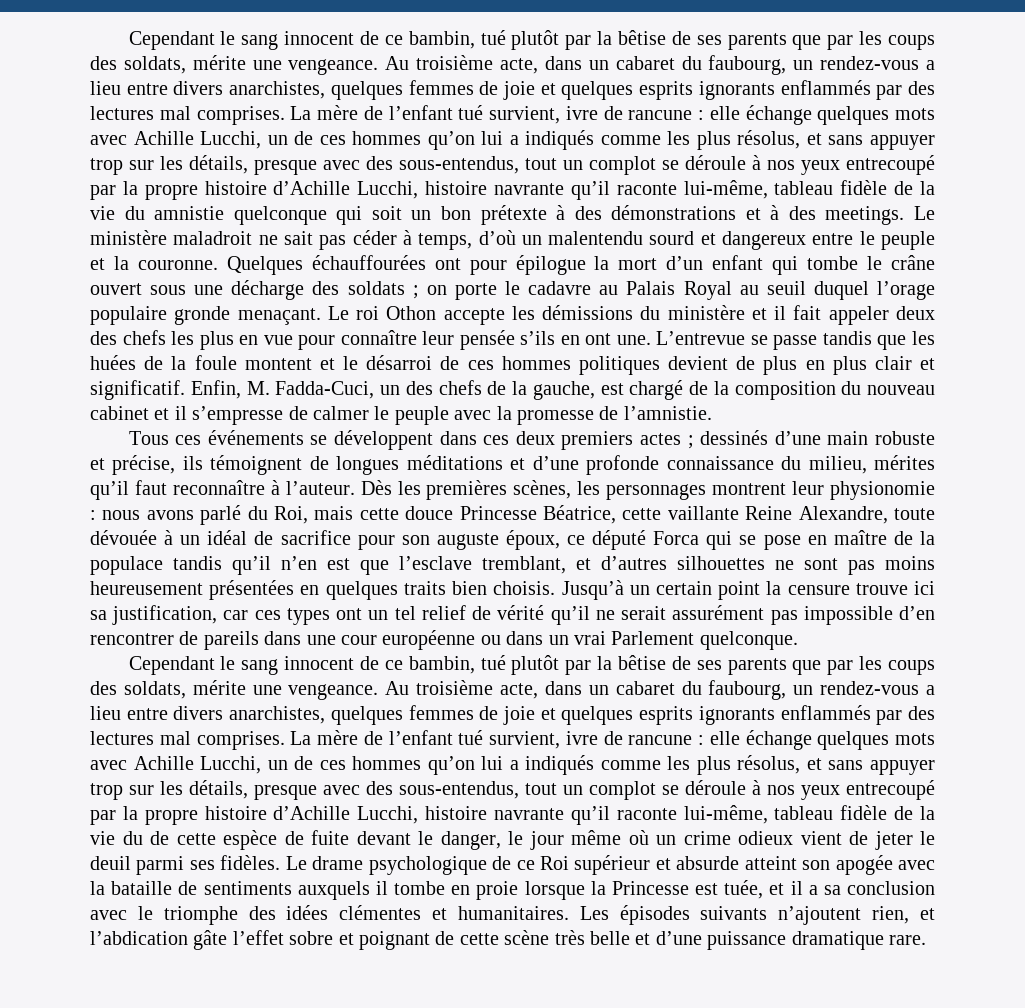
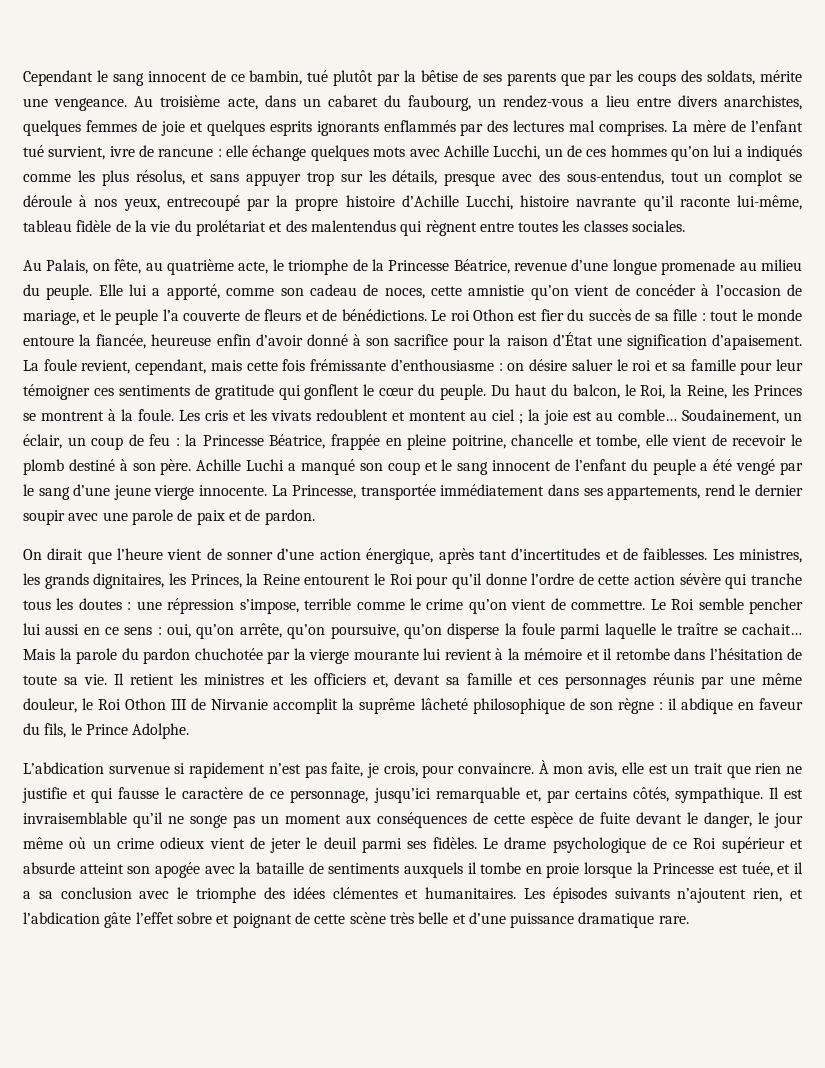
- elle échange quelques mots avec Achille Lucchi, un de ces hommes qu’on lui a indiqués comme les plus résolus, et sans appuyer trop sur les détails, presque avec des sous-entendus, tout un complot se déroule à nos yeux entrecoupé par la propre histoire d’Achille Lucchi, histoire navrante qu’il raconte lui-même, tableau fidèle de la vie du amnistie quelconque qui soit un bon prétexte à des démonstrations et à des meetings. Le ministère maladroit ne sait pas céder à temps, d’où un malentendu sourd et dangereux entre le peuple et la couronne. Quelques échauffourées ont pour épilogue la mort d’un enfant qui tombe le crâne ouvert sous une décharge des soldats ; on porte le cadavre au Palais Royal au seuil duquel l’orage populaire gronde menaçant. Le roi Othon accepte les démissions du ministère et il fait appeler deux des chefs les plus en vue pour connaître leur pensée s’ils en ont une. L’entrevue se passe tandis que les huées de la foule montent et le désarroi de ces hommes politiques devient de plus en plus clair et significatif. Enfin, M. Fadda-Cuci, un des chefs de la gauche, est chargé de la composition du nouveau cabinet et il s’empresse de calmer le peuple avec la promesse de l’amnistie.
- Tous ces événements se développent dans ces deux premiers actes ; dessinés d’une main robuste et précise, ils témoignent de longues méditations et d’une profonde connaissance du milieu, mérites qu’il faut reconnaître à l’auteur. Dès les premières scènes, les personnages montrent leur physionomie : nous avons parlé du Roi, mais cette douce Princesse Béatrice, cette vaillante Reine Alexandre, toute dévouée à un idéal de sacrifice pour son auguste époux, ce député Forca qui se pose en maître de la populace tandis qu’il n’en est que l’esclave tremblant, et d’autres silhouettes ne sont pas moins heureusement présentées en quelques traits bien choisis. Jusqu’à un certain point la censure trouve ici sa justification, car ces types ont un tel relief de vérité qu’il ne serait assurément pas impossible d’en rencontrer de pareils dans une cour européenne ou dans un vrai Parlement quelconque.
- Cependant le sang innocent de ce bambin, tué plutôt par la bêtise de ses parents que par les coups des soldats, mérite une vengeance. Au troisième acte, dans un cabaret du faubourg, un rendez-vous a lieu entre divers anarchistes, quelques femmes de joie et quelques esprits ignorants enflammés par des lectures mal comprises. La mère de l’enfant tué survient, ivre de rancune : elle échange quelques mots avec Achille Lucchi, un de ces hommes qu’on lui a indiqués comme les plus résolus, et sans appuyer trop sur les détails, presque avec des sous-entendus, tout un complot se déroule à nos yeux entrecoupé par la propre histoire d’Achille Lucchi, histoire navrante qu’il raconte lui-même, tableau fidèle de la vie du de cette espèce de fuite devant le danger, le jour même où un crime odieux vient de jeter le deuil parmi ses fidèles.
+ elle échange quelques mots avec Achille Lucchi, un de ces hommes qu’on lui a indiqués comme les plus résolus, et sans appuyer trop sur les détails, presque avec des sous-entendus, tout un complot se déroule à nos yeux, entrecoupé par la propre histoire d’Achille Lucchi, histoire navrante qu’il raconte lui-même, tableau fidèle de la vie du prolétariat et des malentendus qui règnent entre toutes les classes sociales.
+ Au Palais, on fête, au quatrième acte, le triomphe de la Princesse Béatrice, revenue d’une longue promenade au milieu du peuple. Elle lui a apporté, comme son cadeau de noces, cette amnistie qu’on vient de concéder à l’occasion de mariage, et le peuple l’a couverte de fleurs et de bénédictions. Le roi Othon est fier du succès de sa fille : tout le monde entoure la fiancée, heureuse enfin d’avoir donné à son sacrifice pour la raison d’État une signification d’apaisement. La foule revient, cependant, mais cette fois frémissante d’enthousiasme : on désire saluer le roi et sa famille pour leur témoigner ces sentiments de gratitude qui gonflent le cœur du peuple. Du haut du balcon, le Roi, la Reine, les Princes se montrent à la foule. Les cris et les vivats redoublent et montent au ciel ; la joie est au comble… Soudainement, un éclair, un coup de feu : la Princesse Béatrice, frappée en pleine poitrine, chancelle et tombe, elle vient de recevoir le plomb destiné à son père. Achille Luchi a manqué son coup et le sang innocent de l’enfant du peuple a été vengé par le sang d’une jeune vierge innocente. La Princesse, transportée immédiatement dans ses appartements, rend le dernier soupir avec une parole de paix et de pardon.
+ On dirait que l’heure vient de sonner d’une action énergique, après tant d’incertitudes et de faiblesses. Les ministres, les grands dignitaires, les Princes, la Reine entourent le Roi pour qu’il donne l’ordre de cette action sévère qui tranche tous les doutes : une répression s’impose, terrible comme le crime qu’on vient de commettre. Le Roi semble pencher lui aussi en ce sens : oui, qu’on arrête, qu’on poursuive, qu’on disperse la foule parmi laquelle le traître se cachait… Mais la parole du pardon chuchotée par la vierge mourante lui revient à la mémoire et il retombe dans l’hésitation de toute sa vie. Il retient les ministres et les officiers et, devant sa famille et ces personnages réunis par une même douleur, le Roi Othon III de Nirvanie accomplit la suprême lâcheté philosophique de son règne : il abdique en faveur du fils, le Prince Adolphe.
+ L’abdication survenue si rapidement n’est pas faite, je crois, pour convaincre. À mon avis, elle est un trait que rien ne justifie et qui fausse le caractère de ce personnage, jusqu’ici remarquable et, par certains côtés, sympathique. Il est invraisemblable qu’il ne songe pas un moment aux conséquences de cette espèce de fuite devant le danger, le jour même où un crime odieux vient de jeter le deuil parmi ses fidèles.

